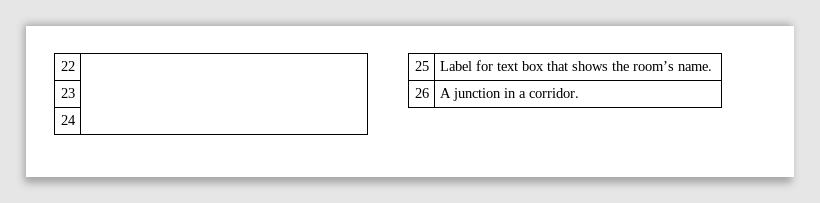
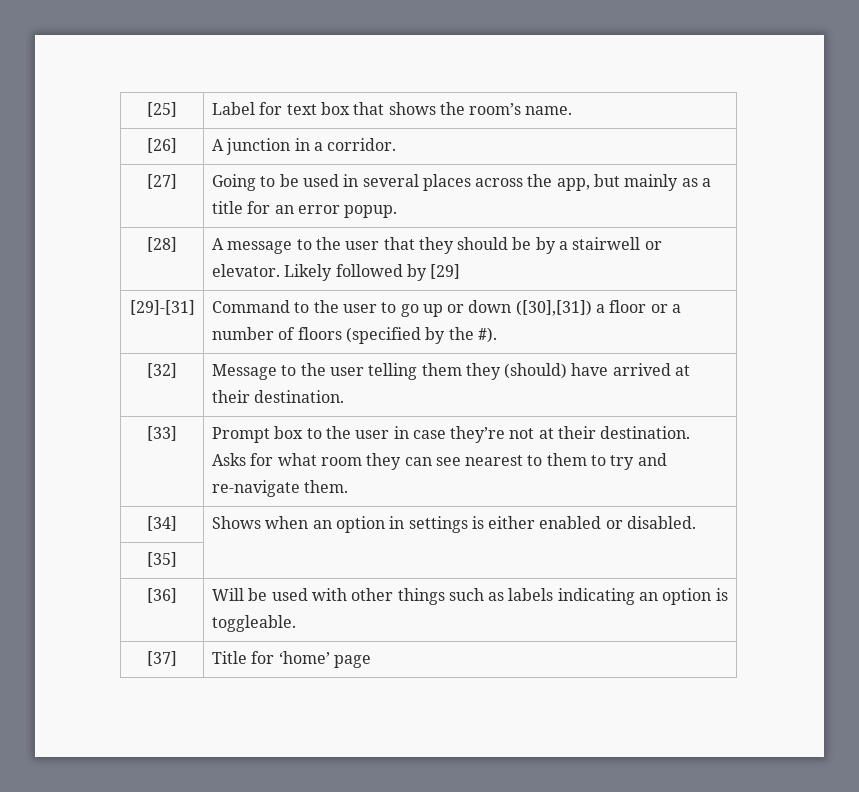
- 22 |
- 23 |
- 24 |
- 25 | Label for text box that shows the room’s name.
+ [25] | Label for text box that shows the room’s name.
- 26 | A junction in a corridor.
+ [26] | A junction in a corridor.
+ [27] | Going to be used in several places across the app, but mainly as a title for an error popup.
+ [28] | A message to the user that they should be by a stairwell or elevator. Likely followed by [29]
+ [29]-[31] | Command to the user to go up or down ([30],[31]) a floor or a number of floors (specified by the #).
+ [32] | Message to the user telling them they (should) have arrived at their destination.
+ [33] | Prompt box to the user in case they’re not at their destination. Asks for what room they can see nearest to them to try and re-navigate them.
+ [34] | Shows when an option in settings is either enabled or disabled.
+ [35] |
+ [36] | Will be used with other things such as labels indicating an option is toggleable.
+ [37] | Title for ‘home’ page

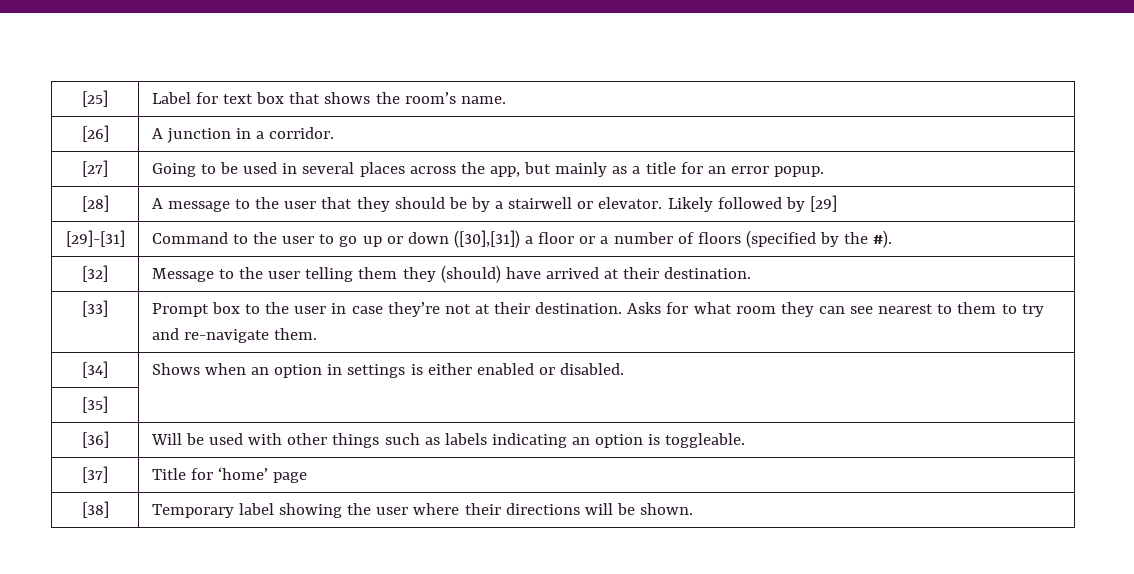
+ [38] | Temporary label showing the user where their directions will be shown.

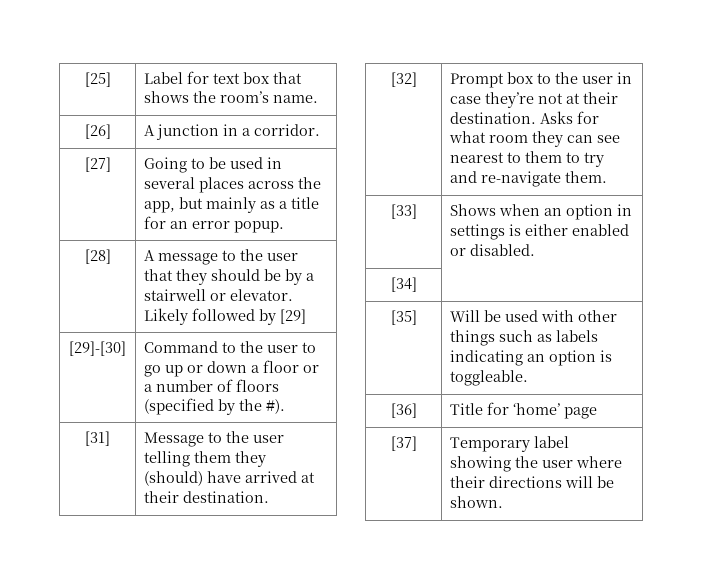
- [29]-[31] | Command to the user to go up or down ([30],[31]) a floor or a number of floors (specified by the #).
+ [29]-[30] | Command to the user to go up or down a floor or a number of floors (specified by the #).
- [32] | Message to the user telling them they (should) have arrived at their destination.
+ [31] | Message to the user telling them they (should) have arrived at their destination.
- [33] | Prompt box to the user in case they’re not at their destination. Asks for what room they can see nearest to them to try and re-navigate them.
+ [32] | Prompt box to the user in case they’re not at their destination. Asks for what room they can see nearest to them to try and re-navigate them.
- [34] | Shows when an option in settings is either enabled or disabled.
+ [33] | Shows when an option in settings is either enabled or disabled.
- [35] |
- [36] | Will be used with other things such as labels indicating an option is toggleable.
+ [34] |
+ [35] | Will be used with other things such as labels indicating an option is toggleable.
- [37] | Title for ‘home’ page
+ [36] | Title for ‘home’ page
- [38] | Temporary label showing the user where their directions will be shown.
+ [37] | Temporary label showing the user where their directions will be shown.

